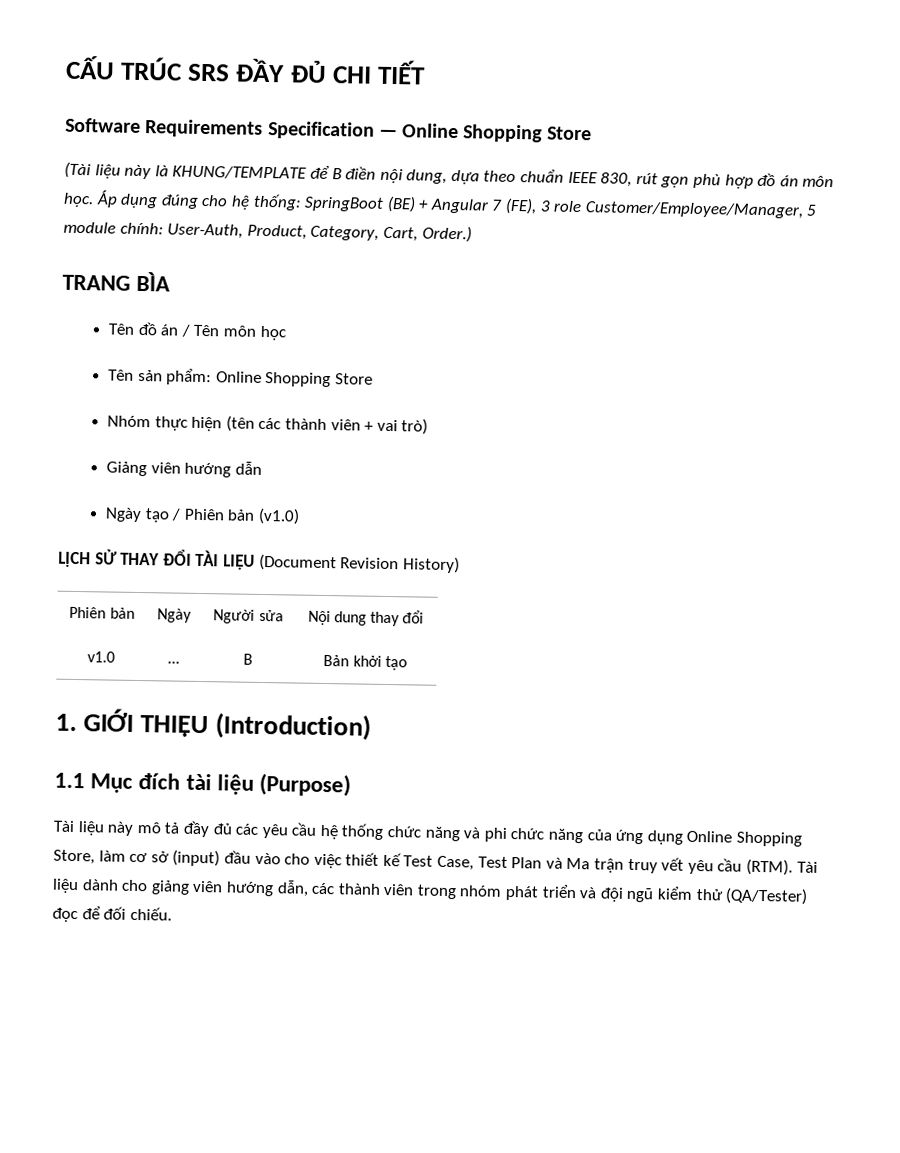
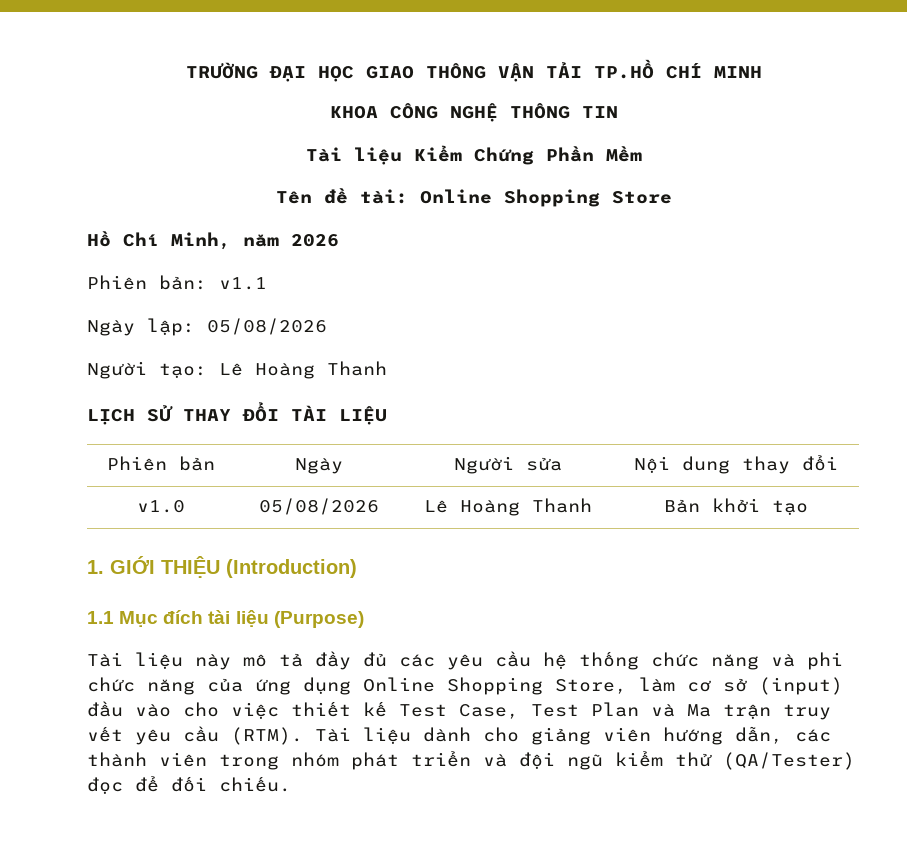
- CẤU TRÚC SRS ĐẦY ĐỦ CHI TIẾT
- Software Requirements Specification — Online Shopping Store
- (Tài liệu này là KHUNG/TEMPLATE để B điền nội dung, dựa theo chuẩn IEEE 830, rút gọn phù hợp đồ án môn học. Áp dụng đúng cho hệ thống: SpringBoot (BE) + Angular 7 (FE), 3 role Customer/Employee/Manager, 5 module chính: User-Auth, Product, Category, Cart, Order.)
- TRANG BÌA
- Tên đồ án / Tên môn học
- Tên sản phẩm: Online Shopping Store
- Nhóm thực hiện (tên các thành viên + vai trò)
- Giảng viên hướng dẫn
- Ngày tạo / Phiên bản (v1.0)
+ TRƯỜNG ĐẠI HỌC GIAO THÔNG VẬN TẢI TP.HỒ CHÍ MINH
+ KHOA CÔNG NGHỆ THÔNG TIN
+ Tài liệu Kiểm Chứng Phần Mềm
+ Tên đề tài: Online Shopping Store
+ Hồ Chí Minh, năm 2026
+ Phiên bản: v1.1
+ Ngày lập: 05/08/2026
+ Người tạo: Lê Hoàng Thanh
- LỊCH SỬ THAY ĐỔI TÀI LIỆU (Document Revision History)
+ LỊCH SỬ THAY ĐỔI TÀI LIỆU
- v1.0 | ... | B | Bản khởi tạo
+ v1.0 | 05/08/2026 | Lê Hoàng Thanh | Bản khởi tạo

